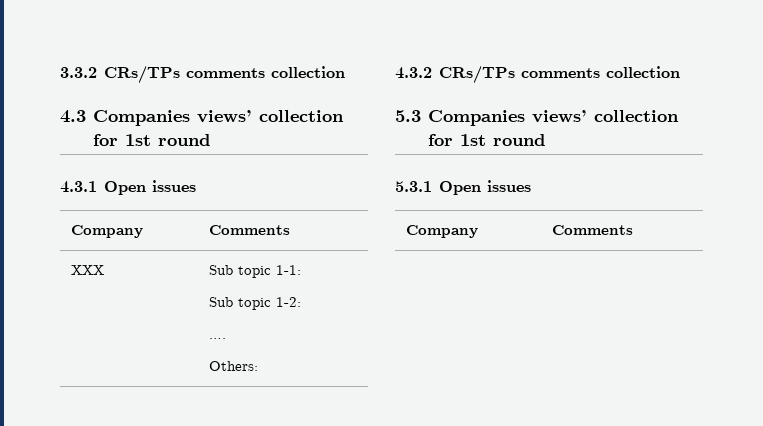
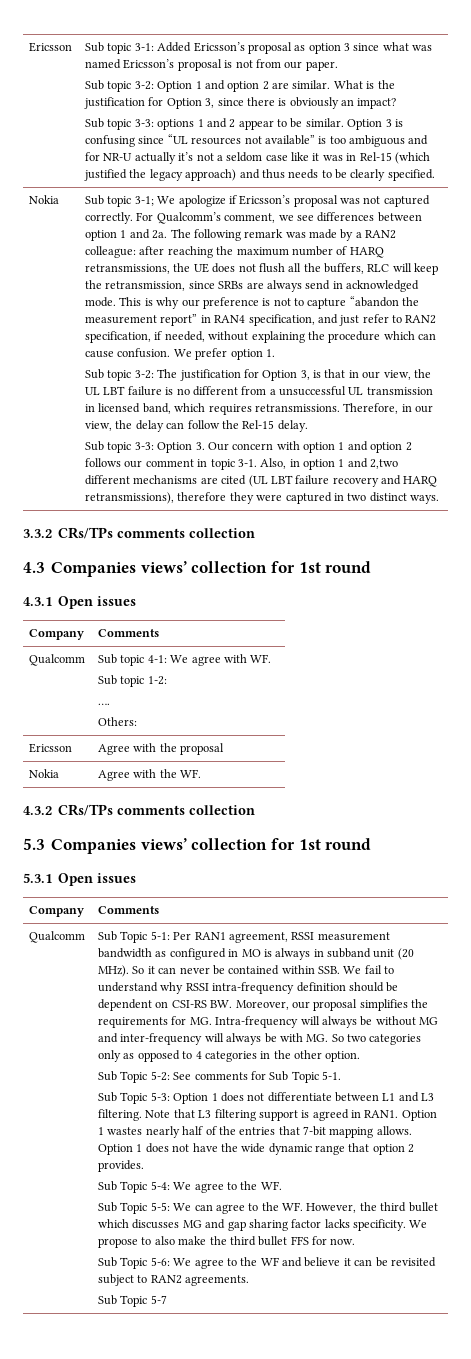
+ Ericsson | Sub topic 3-1: Added Ericsson’s proposal as option 3 since what was named Ericsson’s proposal is not from our paper.
+ Sub topic 3-2: Option 1 and option 2 are similar. What is the justification for Option 3, since there is obviously an impact?
+ Sub topic 3-3: options 1 and 2 appear to be similar. Option 3 is confusing since “UL resources not available” is too ambiguous and for NR-U actually it’s not a seldom case like it was in Rel-15 (which justified the legacy approach) and thus needs to be clearly specified.
+ Nokia | Sub topic 3-1; We apologize if Ericsson’s proposal was not captured correctly. For Qualcomm’s comment, we see differences between option 1 and 2a. The following remark was made by a RAN2 colleague: after reaching the maximum number of HARQ retransmissions, the UE does not flush all the buffers, RLC will keep the retransmission, since SRBs are always send in acknowledged mode. This is why our preference is not to capture “abandon the measurement report” in RAN4 specification, and just refer to RAN2 specification, if needed, without explaining the procedure which can cause confusion. We prefer option 1.
+ Sub topic 3-2: The justification for Option 3, is that in our view, the UL LBT failure is no different from a unsuccessful UL transmission in licensed band, which requires retransmissions. Therefore, in our view, the delay can follow the Rel-15 delay.
+ Sub topic 3-3: Option 3. Our concern with option 1 and option 2 follows our comment in topic 3-1. Also, in option 1 and 2,two different mechanisms are cited (UL LBT failure recovery and HARQ retransmissions), therefore they were captured in two distinct ways.
- XXX | Sub topic 1-1:
+ Qualcomm | Sub topic 4-1: We agree with WF.
+ Ericsson | Agree with the proposal
+ Nokia | Agree with the WF.
+ Qualcomm | Sub Topic 5-1: Per RAN1 agreement, RSSI measurement bandwidth as configured in MO is always in subband unit (20 MHz). So it can never be contained within SSB. We fail to understand why RSSI intra-frequency definition should be dependent on CSI-RS BW. Moreover, our proposal simplifies the requirements for MG. Intra-frequency will always be without MG and inter-frequency will always be with MG. So two categories only as opposed to 4 categories in the other option.
+ Sub Topic 5-2: See comments for Sub Topic 5-1.
+ Sub Topic 5-3: Option 1 does not differentiate between L1 and L3 filtering. Note that L3 filtering support is agreed in RAN1. Option 1 wastes nearly half of the entries that 7-bit mapping allows. Option 1 does not have the wide dynamic range that option 2 provides.
+ Sub Topic 5-4: We agree to the WF.
+ Sub Topic 5-5: We can agree to the WF. However, the third bullet which discusses MG and gap sharing factor lacks specificity. We propose to also make the third bullet FFS for now.
+ Sub Topic 5-6: We agree to the WF and believe it can be revisited subject to RAN2 agreements.
+ Sub Topic 5-7

